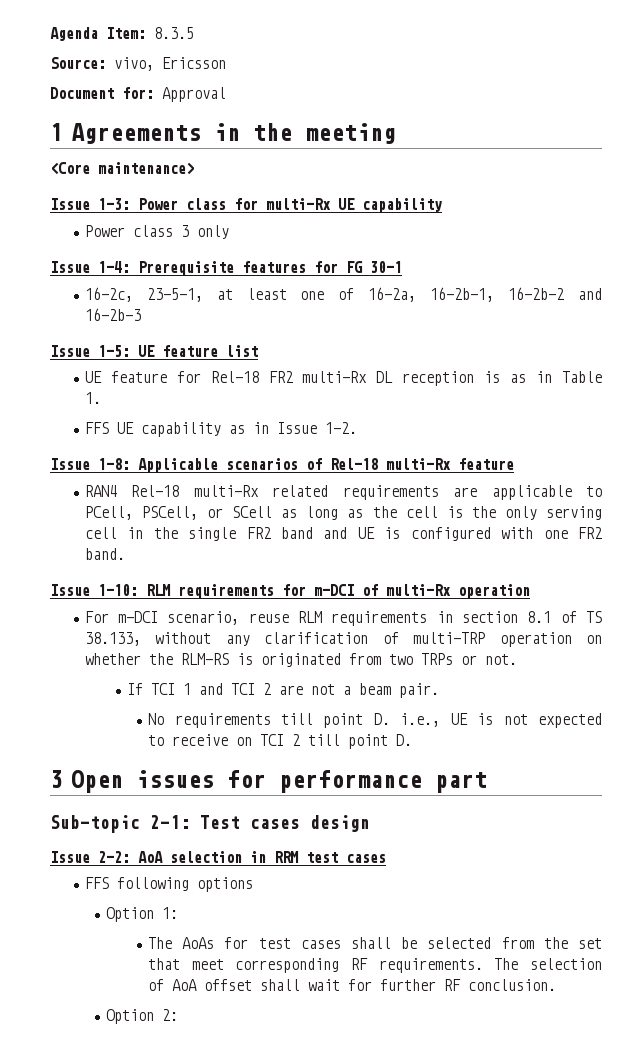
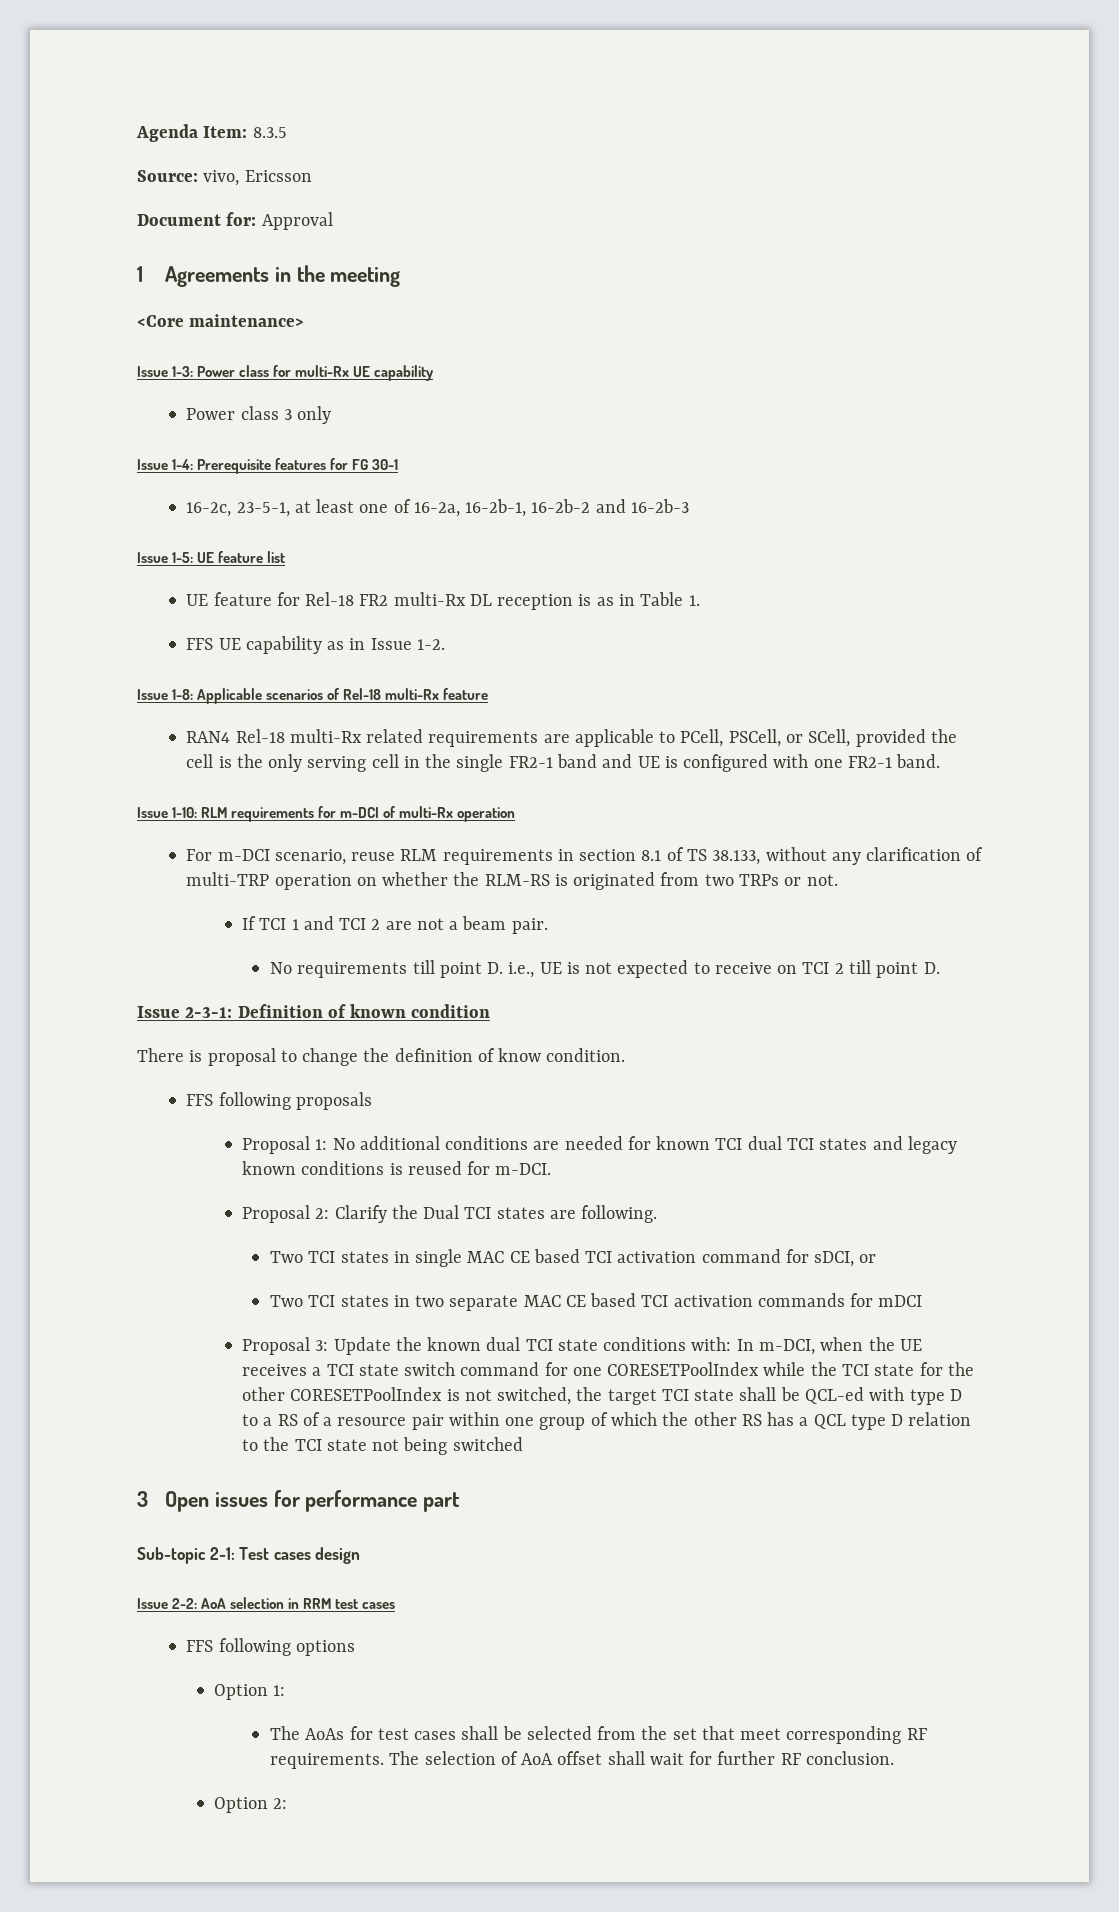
- RAN4 Rel-18 multi-Rx related requirements are applicable to PCell, PSCell, or SCell as long as the cell is the only serving cell in the single FR2 band and UE is configured with one FR2 band.
+ RAN4 Rel-18 multi-Rx related requirements are applicable to PCell, PSCell, or SCell, provided the cell is the only serving cell in the single FR2-1 band and UE is configured with one FR2-1 band.
+ Issue 2-3-1: Definition of known condition
+ There is proposal to change the definition of know condition.
+ FFS following proposals
+ Proposal 1: No additional conditions are needed for known TCI dual TCI states and legacy known conditions is reused for m-DCI.
+ Proposal 2: Clarify the Dual TCI states are following.
+ Two TCI states in single MAC CE based TCI activation command for sDCI, or
+ Two TCI states in two separate MAC CE based TCI activation commands for mDCI
+ Proposal 3: Update the known dual TCI state conditions with: In m-DCI, when the UE receives a TCI state switch command for one CORESETPoolIndex while the TCI state for the other CORESETPoolIndex is not switched, the target TCI state shall be QCL-ed with type D to a RS of a resource pair within one group of which the other RS has a QCL type D relation to the TCI state not being switched

